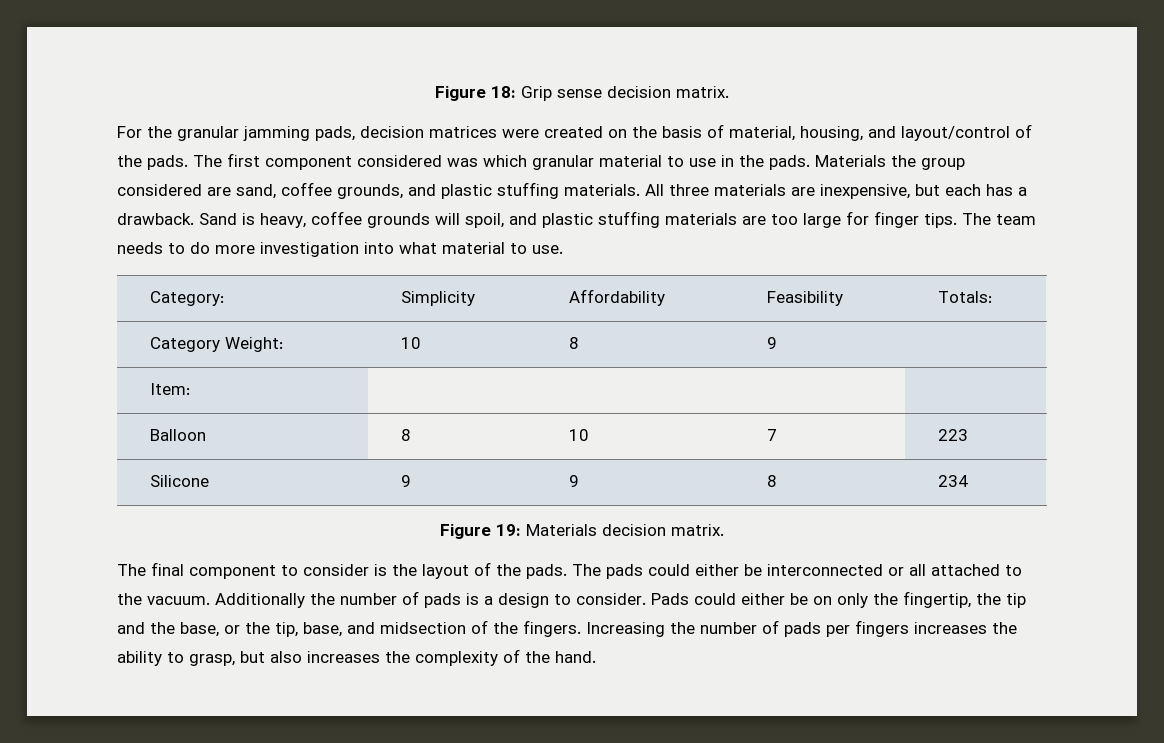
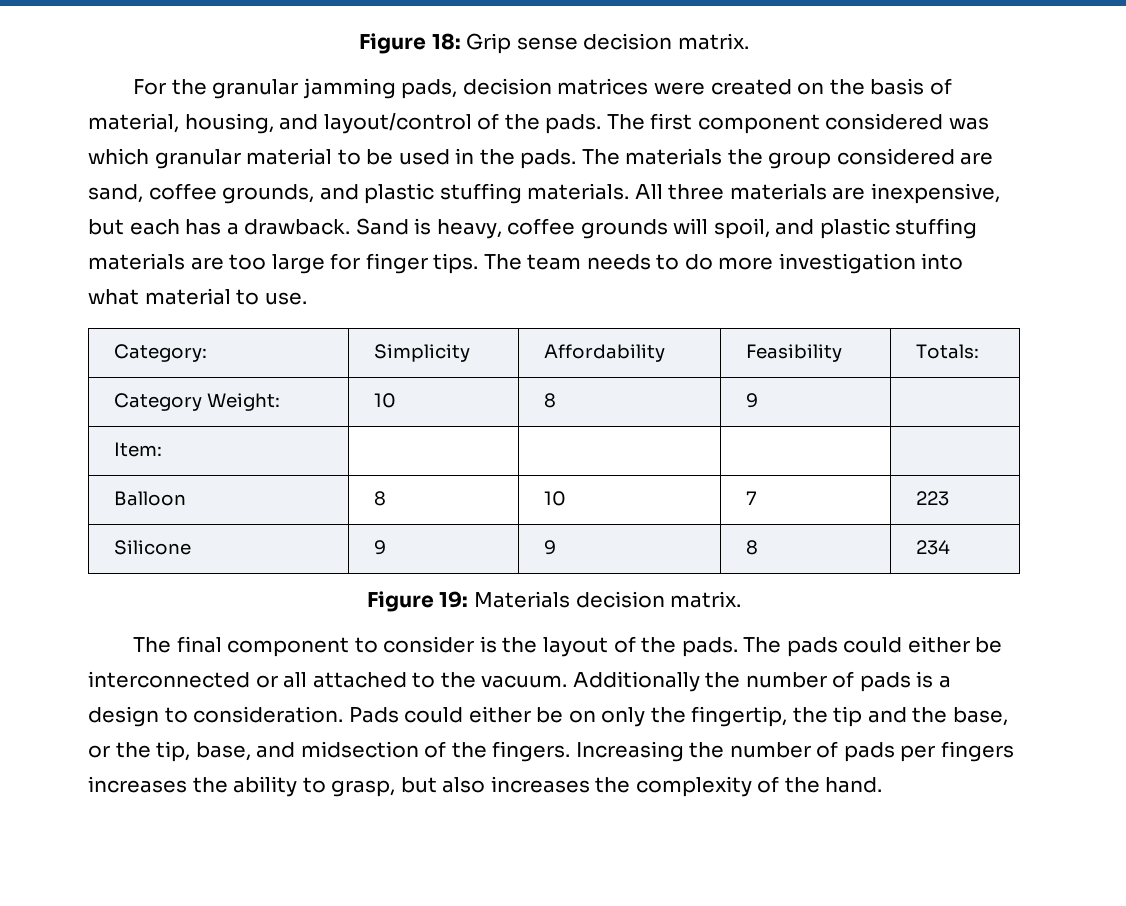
- The first component considered was which granular material to use in the pads.
+ The first component considered was which granular material to be used in the pads.
- Materials the group considered are sand, coffee grounds, and plastic stuffing materials.
+ The materials the group considered are sand, coffee grounds, and plastic stuffing materials.
- Additionally the number of pads is a design to consider.
+ Additionally the number of pads is a design to consideration.

